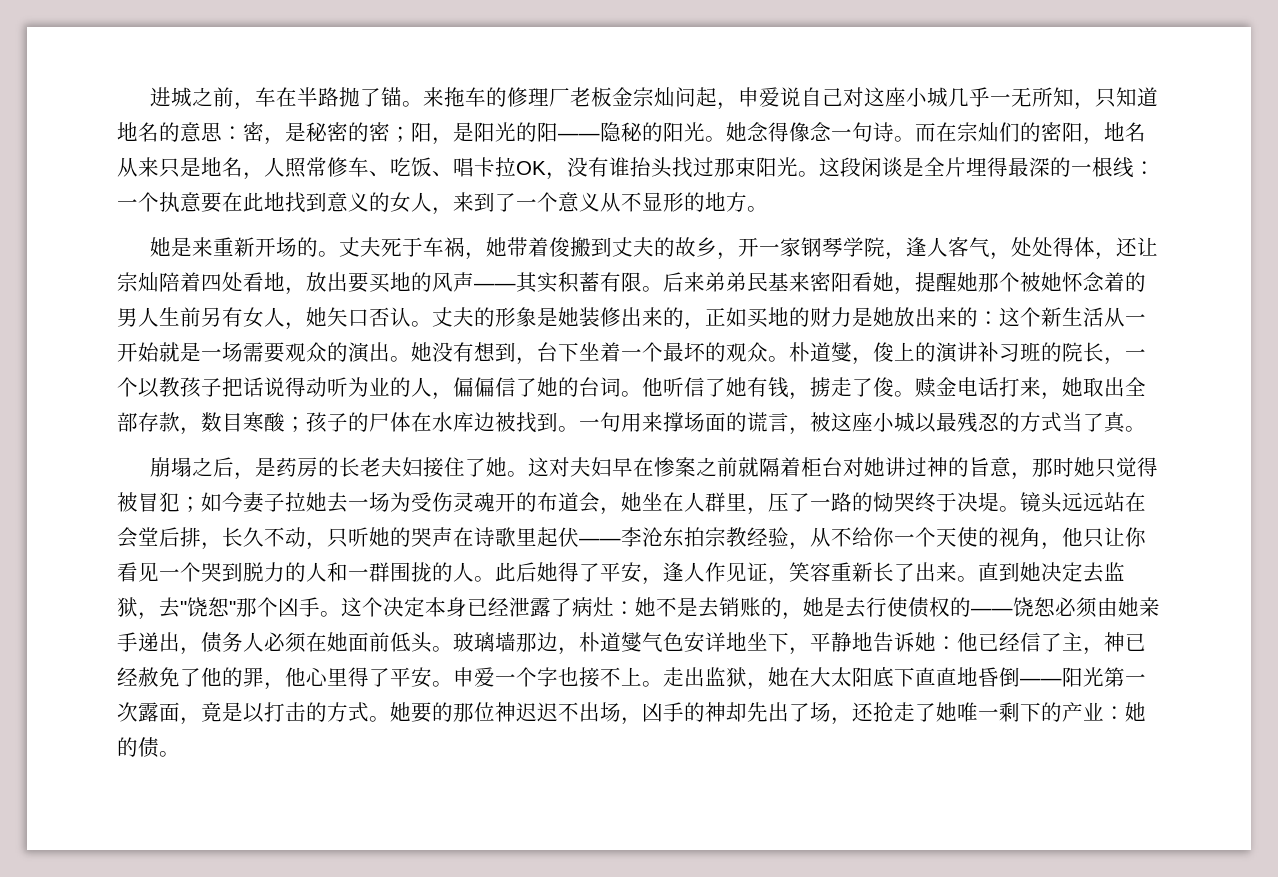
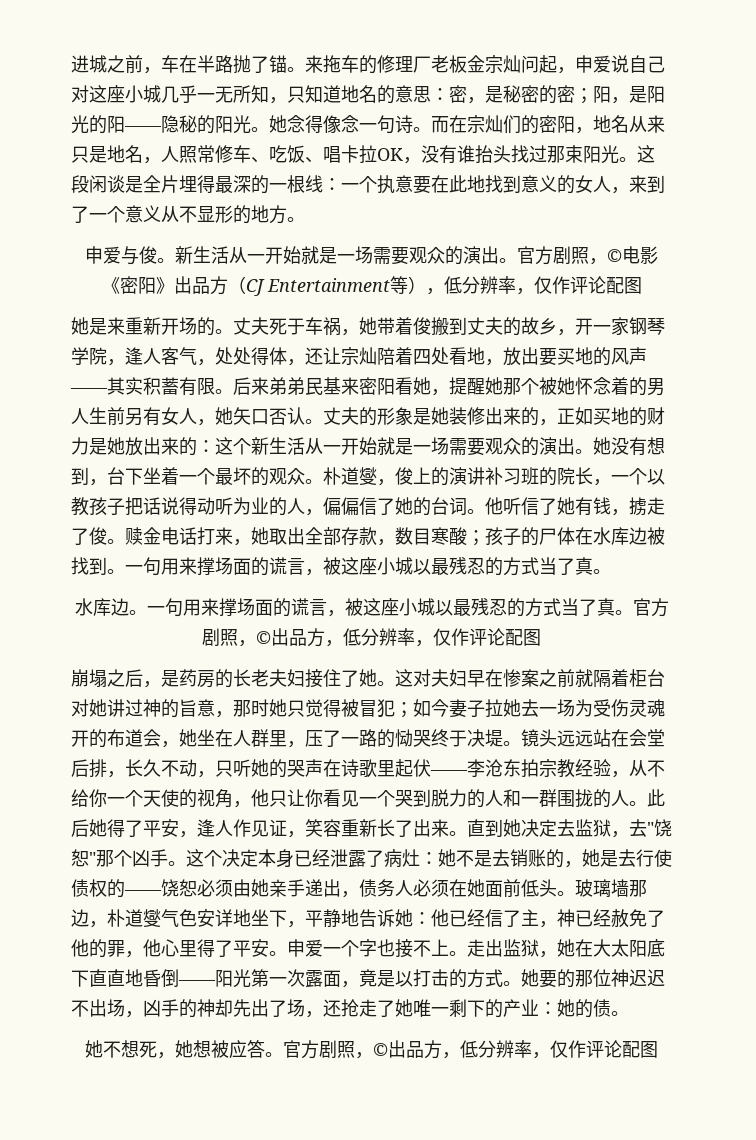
+ 申爱与俊。新生活从一开始就是一场需要观众的演出。官方剧照，©电影《密阳》出品方（CJ Entertainment等），低分辨率，仅作评论配图
+ 水库边。一句用来撑场面的谎言，被这座小城以最残忍的方式当了真。官方剧照，©出品方，低分辨率，仅作评论配图
+ 她不想死，她想被应答。官方剧照，©出品方，低分辨率，仅作评论配图

